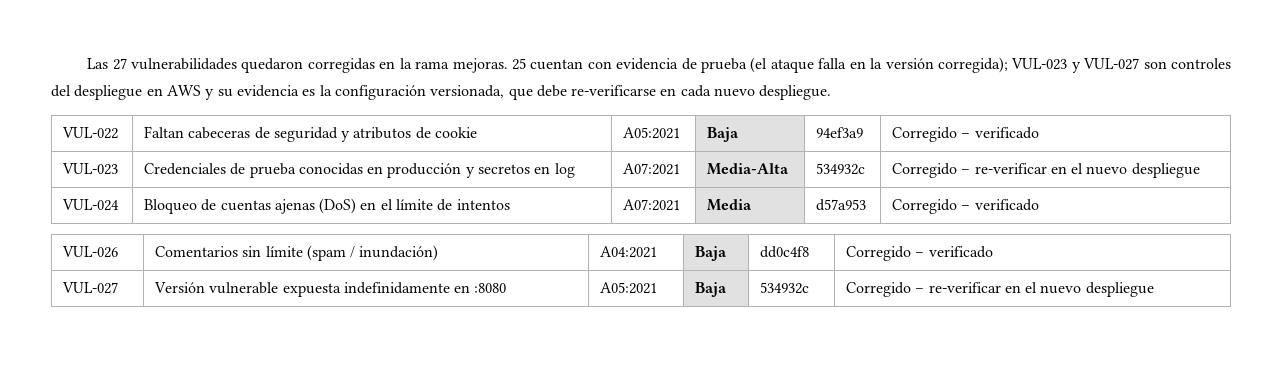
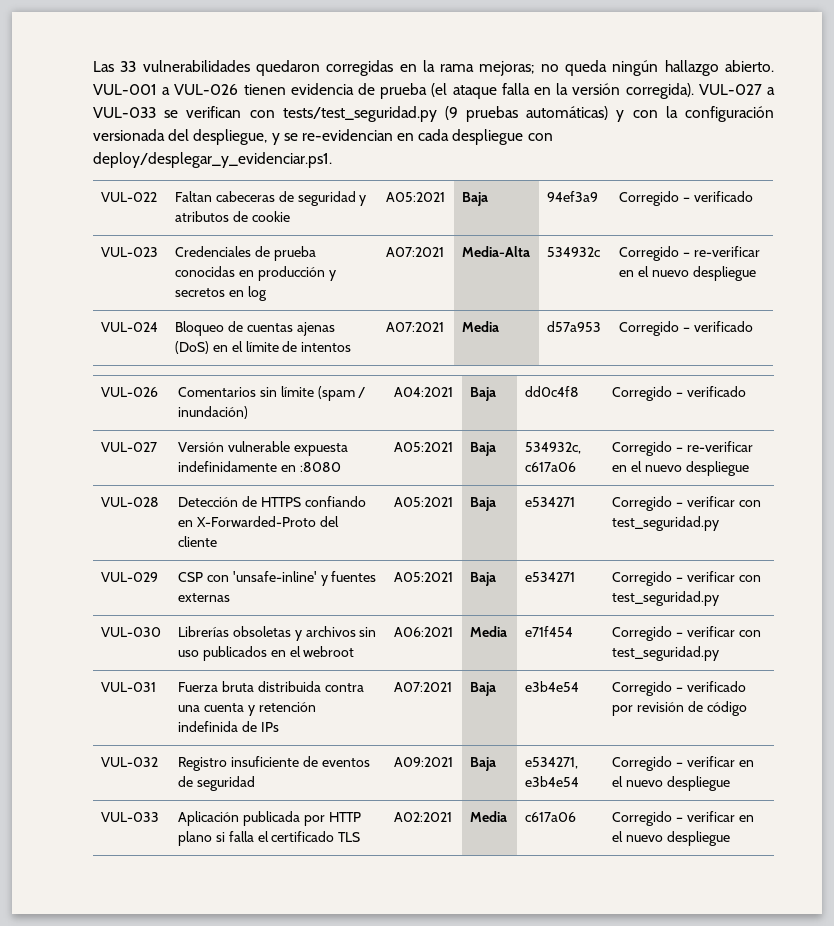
- Las 27 vulnerabilidades quedaron corregidas en la rama mejoras. 25 cuentan con evidencia de prueba (el ataque falla en la versión corregida); VUL-023 y VUL-027 son controles del despliegue en AWS y su evidencia es la configuración versionada, que debe re-verificarse en cada nuevo despliegue.
+ Las 33 vulnerabilidades quedaron corregidas en la rama mejoras; no queda ningún hallazgo abierto. VUL-001 a VUL-026 tienen evidencia de prueba (el ataque falla en la versión corregida). VUL-027 a VUL-033 se verifican con tests/test_seguridad.py (9 pruebas automáticas) y con la configuración versionada del despliegue, y se re-evidencian en cada despliegue con deploy/desplegar_y_evidenciar.ps1.
- VUL-027 | Versión vulnerable expuesta indefinidamente en :8080 | A05:2021 | Baja | 534932c | Corregido – re-verificar en el nuevo despliegue
+ VUL-027 | Versión vulnerable expuesta indefinidamente en :8080 | A05:2021 | Baja | 534932c, c617a06 | Corregido – re-verificar en el nuevo despliegue
+ VUL-028 | Detección de HTTPS confiando en X-Forwarded-Proto del cliente | A05:2021 | Baja | e534271 | Corregido – verificar con test_seguridad.py
+ VUL-029 | CSP con 'unsafe-inline' y fuentes externas | A05:2021 | Baja | e534271 | Corregido – verificar con test_seguridad.py
+ VUL-030 | Librerías obsoletas y archivos sin uso publicados en el webroot | A06:2021 | Media | e71f454 | Corregido – verificar con test_seguridad.py
+ VUL-031 | Fuerza bruta distribuida contra una cuenta y retención indefinida de IPs | A07:2021 | Baja | e3b4e54 | Corregido – verificado por revisión de código
+ VUL-032 | Registro insuficiente de eventos de seguridad | A09:2021 | Baja | e534271, e3b4e54 | Corregido – verificar en el nuevo despliegue
+ VUL-033 | Aplicación publicada por HTTP plano si falla el certificado TLS | A02:2021 | Media | c617a06 | Corregido – verificar en el nuevo despliegue

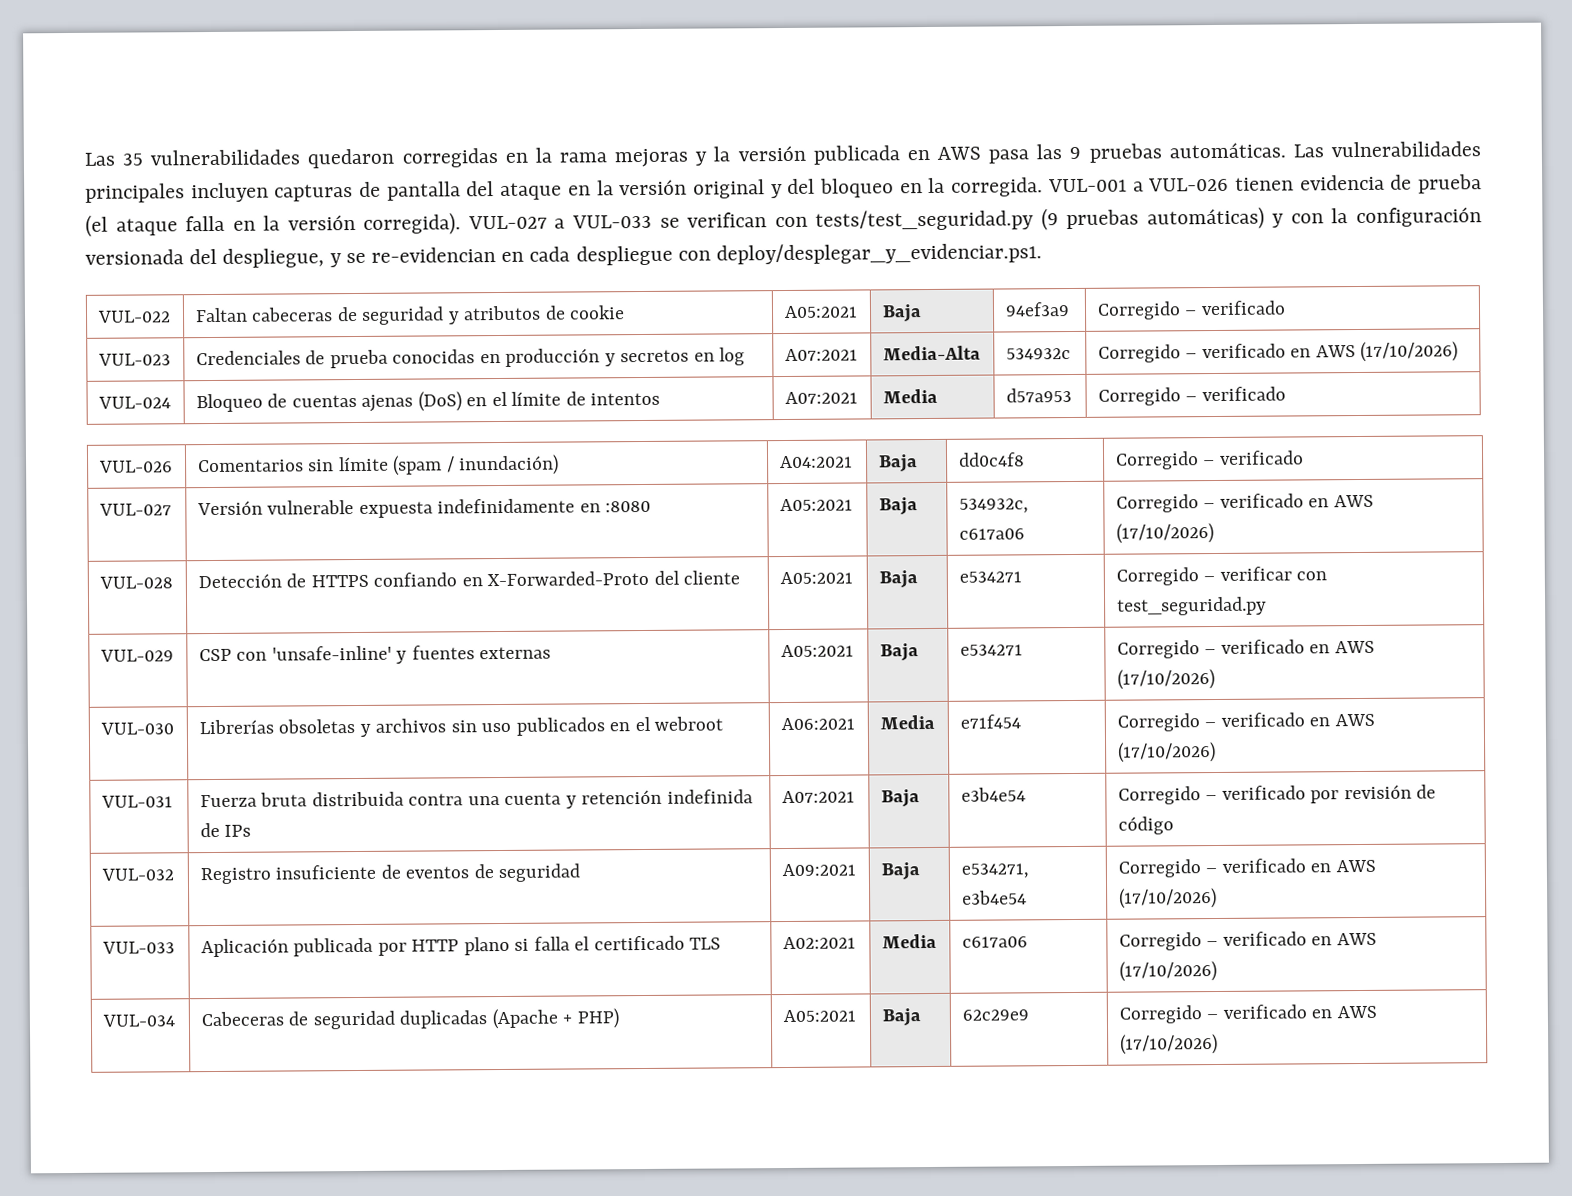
- Las 33 vulnerabilidades quedaron corregidas en la rama mejoras; no queda ningún hallazgo abierto.
+ Las 35 vulnerabilidades quedaron corregidas en la rama mejoras y la versión publicada en AWS pasa las 9 pruebas automáticas. Las vulnerabilidades principales incluyen capturas de pantalla del ataque en la versión original y del bloqueo en la corregida.
- VUL-023 | Credenciales de prueba conocidas en producción y secretos en log | A07:2021 | Media-Alta | 534932c | Corregido – re-verificar en el nuevo despliegue
+ VUL-023 | Credenciales de prueba conocidas en producción y secretos en log | A07:2021 | Media-Alta | 534932c | Corregido – verificado en AWS (17/10/2026)
- VUL-027 | Versión vulnerable expuesta indefinidamente en :8080 | A05:2021 | Baja | 534932c, c617a06 | Corregido – re-verificar en el nuevo despliegue
+ VUL-027 | Versión vulnerable expuesta indefinidamente en :8080 | A05:2021 | Baja | 534932c, c617a06 | Corregido – verificado en AWS (17/10/2026)
- VUL-029 | CSP con 'unsafe-inline' y fuentes externas | A05:2021 | Baja | e534271 | Corregido – verificar con test_seguridad.py
+ VUL-029 | CSP con 'unsafe-inline' y fuentes externas | A05:2021 | Baja | e534271 | Corregido – verificado en AWS (17/10/2026)
- VUL-030 | Librerías obsoletas y archivos sin uso publicados en el webroot | A06:2021 | Media | e71f454 | Corregido – verificar con test_seguridad.py
+ VUL-030 | Librerías obsoletas y archivos sin uso publicados en el webroot | A06:2021 | Media | e71f454 | Corregido – verificado en AWS (17/10/2026)
- VUL-032 | Registro insuficiente de eventos de seguridad | A09:2021 | Baja | e534271, e3b4e54 | Corregido – verificar en el nuevo despliegue
+ VUL-032 | Registro insuficiente de eventos de seguridad | A09:2021 | Baja | e534271, e3b4e54 | Corregido – verificado en AWS (17/10/2026)
- VUL-033 | Aplicación publicada por HTTP plano si falla el certificado TLS | A02:2021 | Media | c617a06 | Corregido – verificar en el nuevo despliegue
+ VUL-033 | Aplicación publicada por HTTP plano si falla el certificado TLS | A02:2021 | Media | c617a06 | Corregido – verificado en AWS (17/10/2026)
+ VUL-034 | Cabeceras de seguridad duplicadas (Apache + PHP) | A05:2021 | Baja | 62c29e9 | Corregido – verificado en AWS (17/10/2026)

